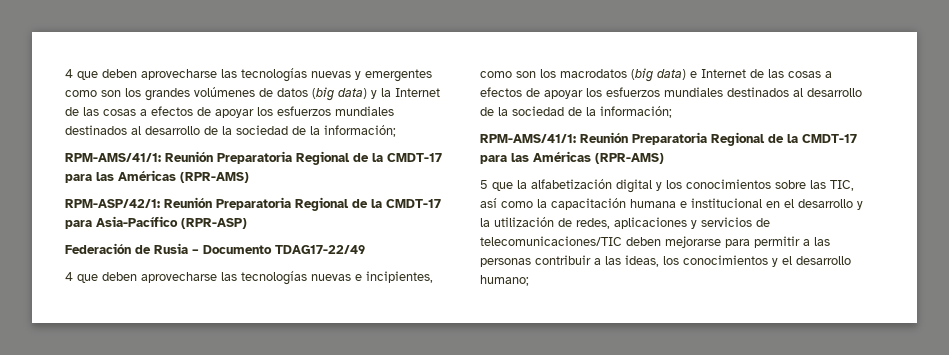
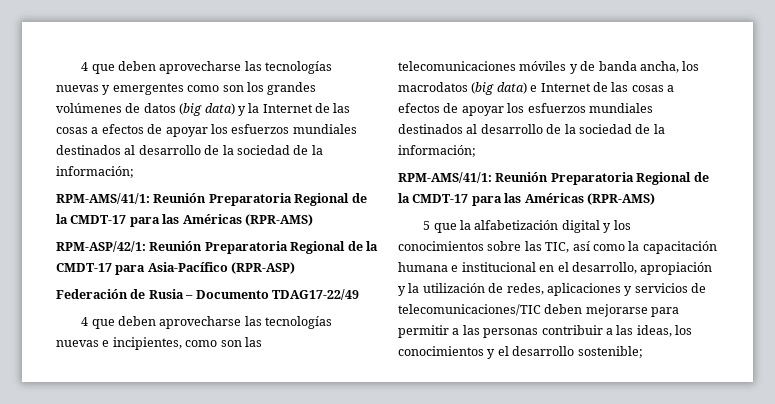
- 4 que deben aprovecharse las tecnologías nuevas e incipientes, como son los macrodatos (big data) e Internet de las cosas a efectos de apoyar los esfuerzos mundiales destinados al desarrollo de la sociedad de la información;
+ 4 que deben aprovecharse las tecnologías nuevas e incipientes, como son las telecomunicaciones móviles y de banda ancha, los macrodatos (big data) e Internet de las cosas a efectos de apoyar los esfuerzos mundiales destinados al desarrollo de la sociedad de la información;
- 5 que la alfabetización digital y los conocimientos sobre las TIC, así como la capacitación humana e institucional en el desarrollo y la utilización de redes, aplicaciones y servicios de telecomunicaciones/TIC deben mejorarse para permitir a las personas contribuir a las ideas, los conocimientos y el desarrollo humano;
+ 5 que la alfabetización digital y los conocimientos sobre las TIC, así como la capacitación humana e institucional en el desarrollo, apropiación y la utilización de redes, aplicaciones y servicios de telecomunicaciones/TIC deben mejorarse para permitir a las personas contribuir a las ideas, los conocimientos y el desarrollo sostenible;

